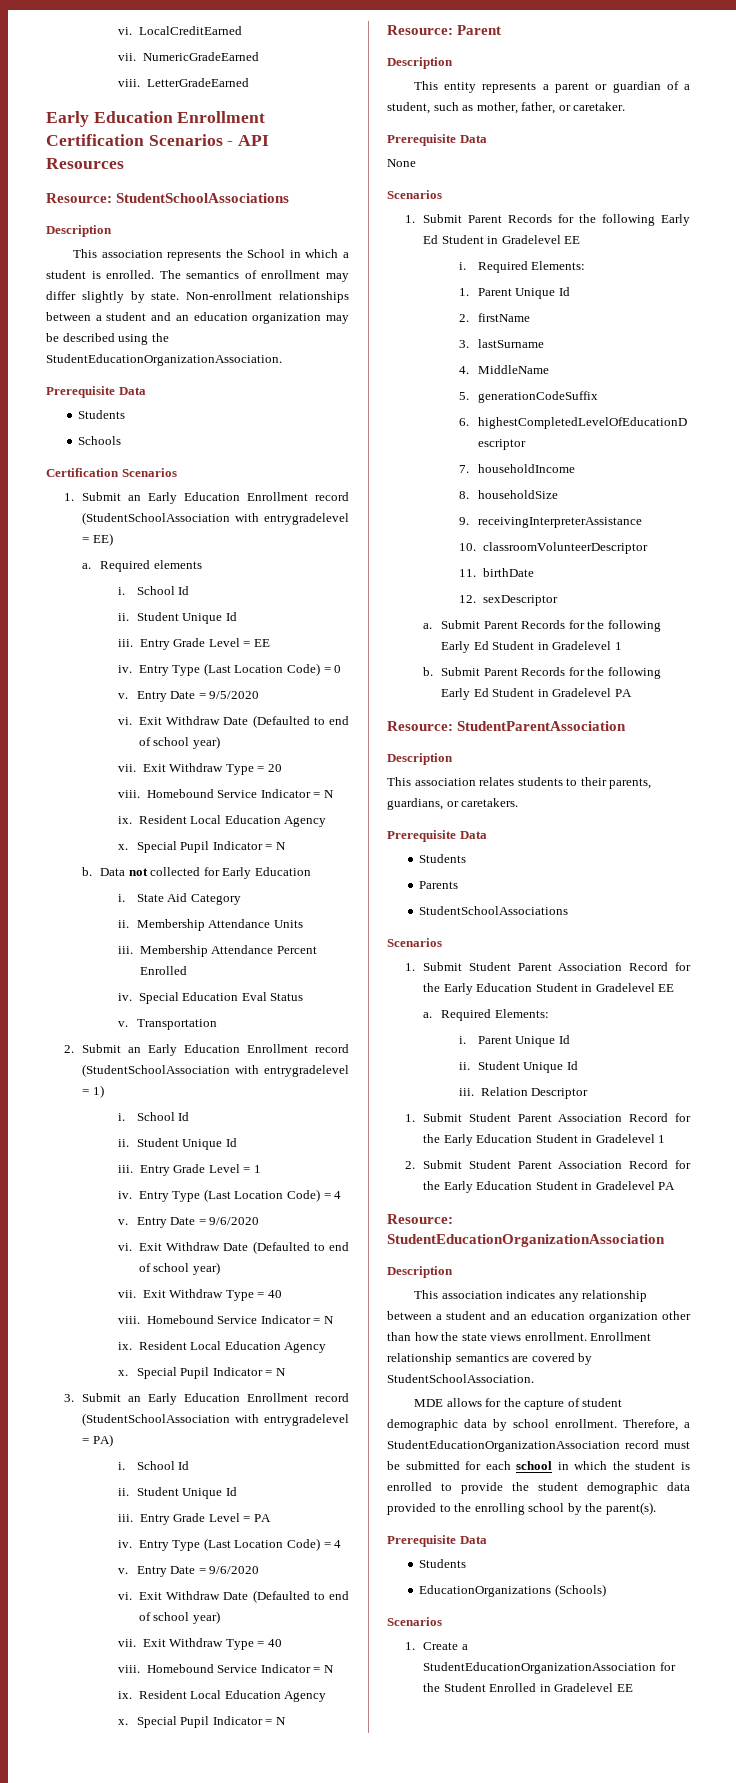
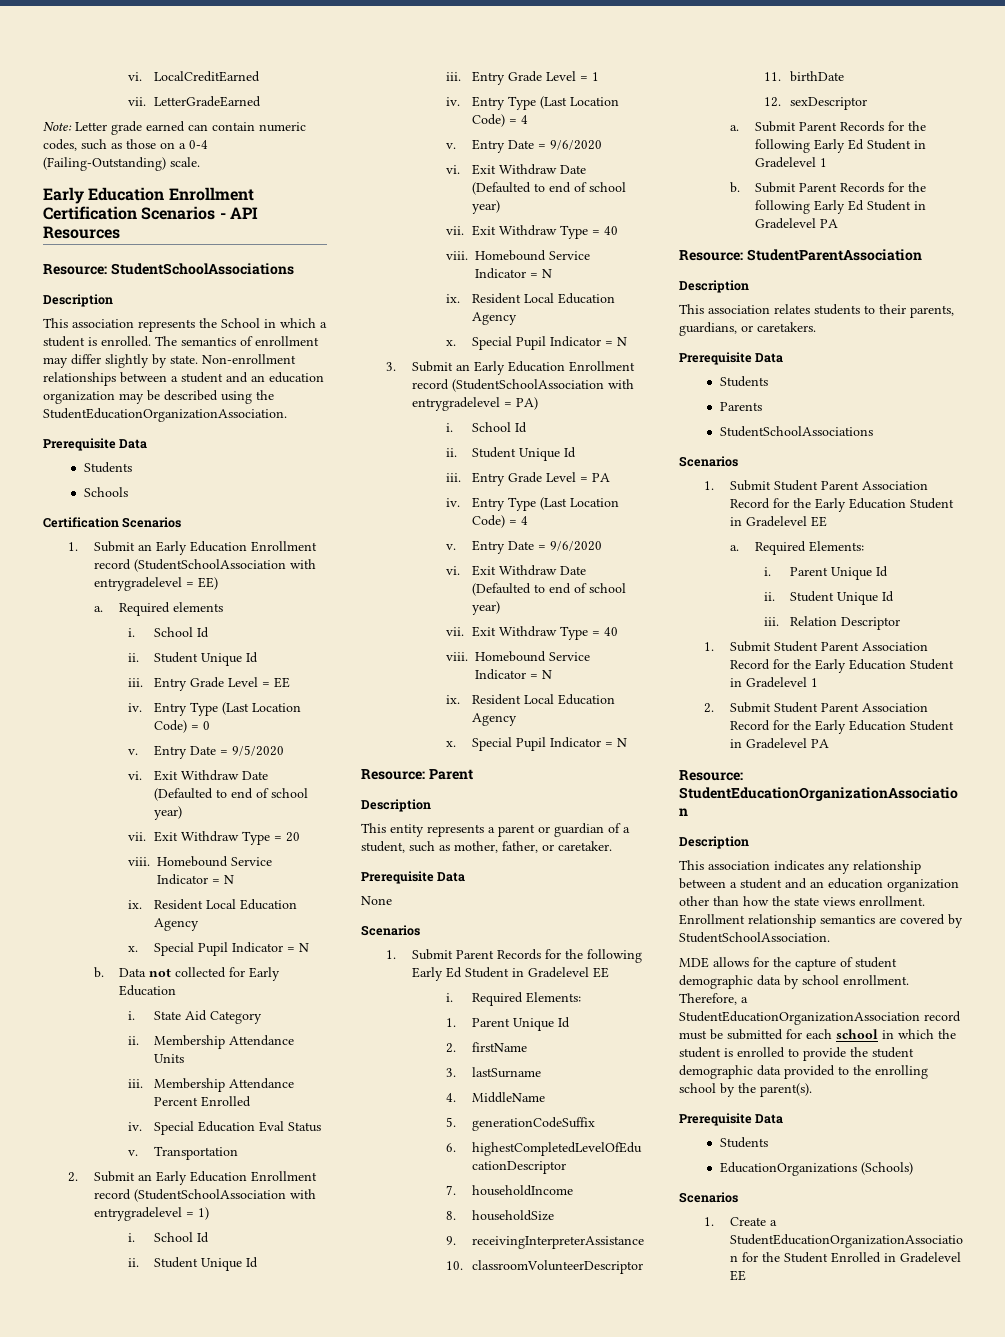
- NumericGradeEarned
- viii. LetterGradeEarned
+ LetterGradeEarned
+ Note: Letter grade earned can contain numeric codes, such as those on a 0-4 (Failing-Outstanding) scale.

